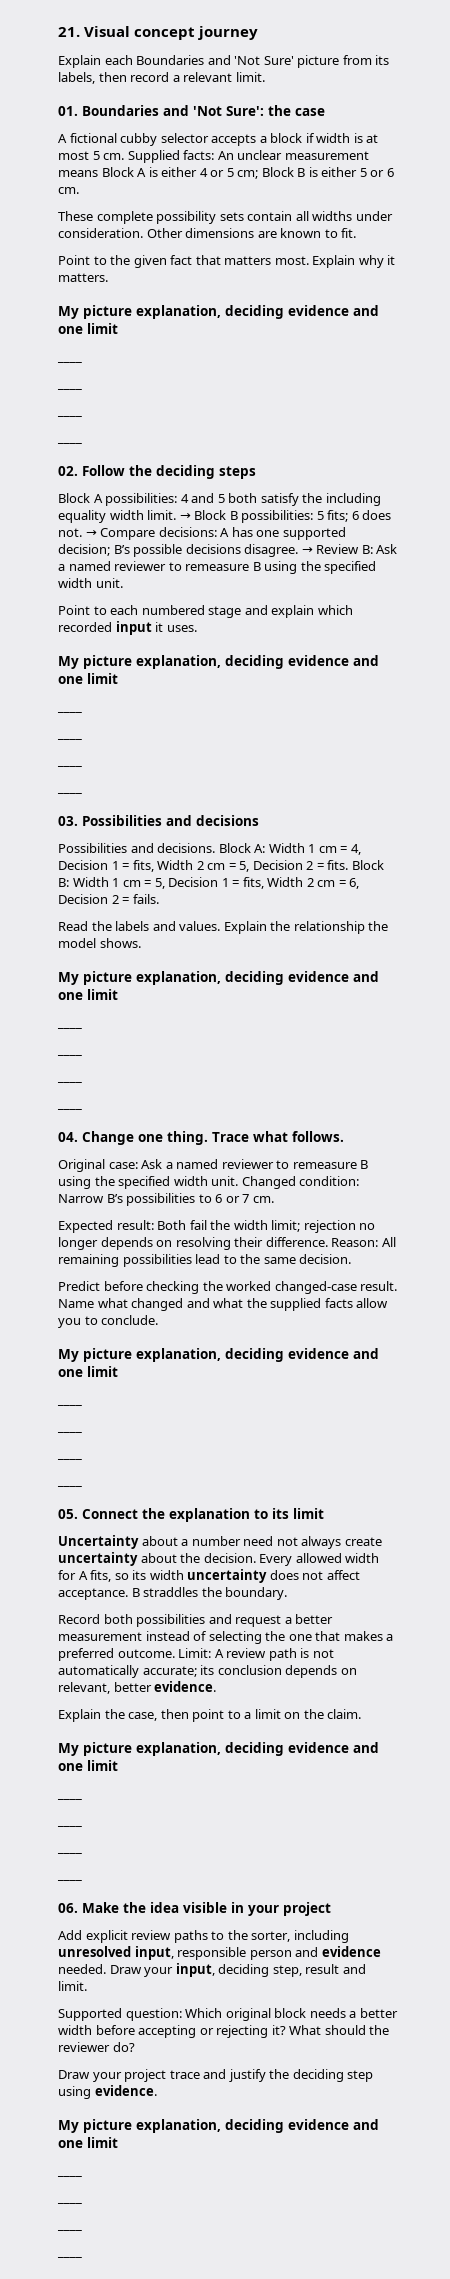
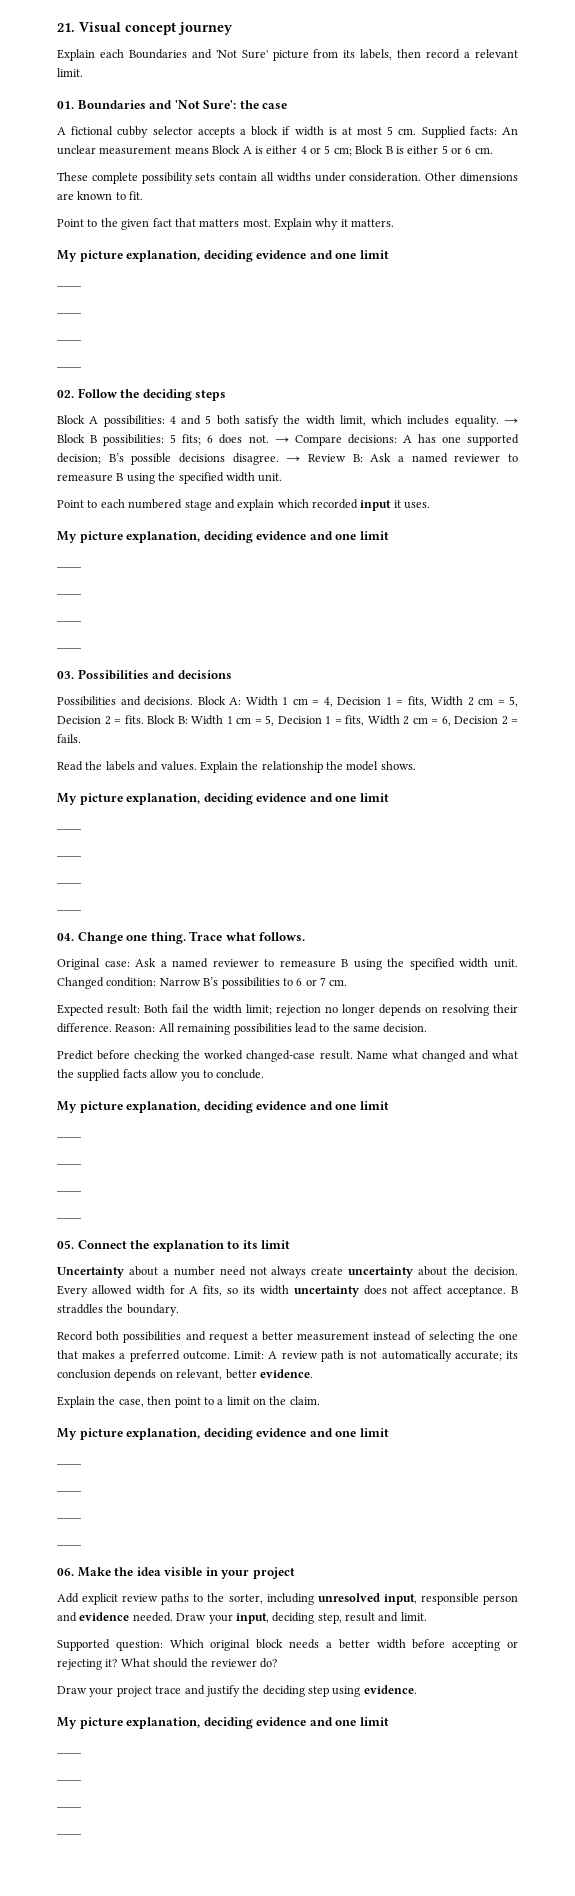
- Block A possibilities: 4 and 5 both satisfy the including equality width limit.
+ Block A possibilities: 4 and 5 both satisfy the width limit, which includes equality.

